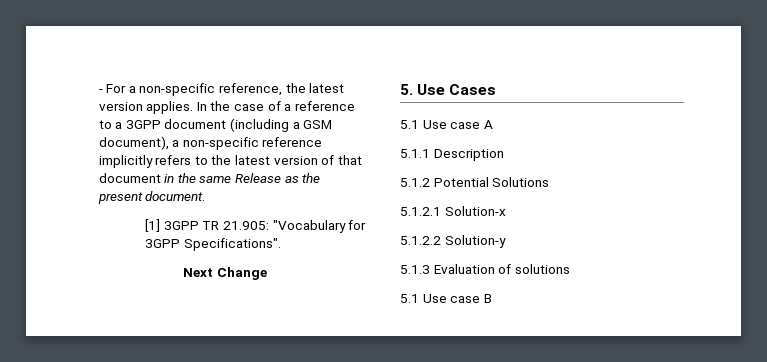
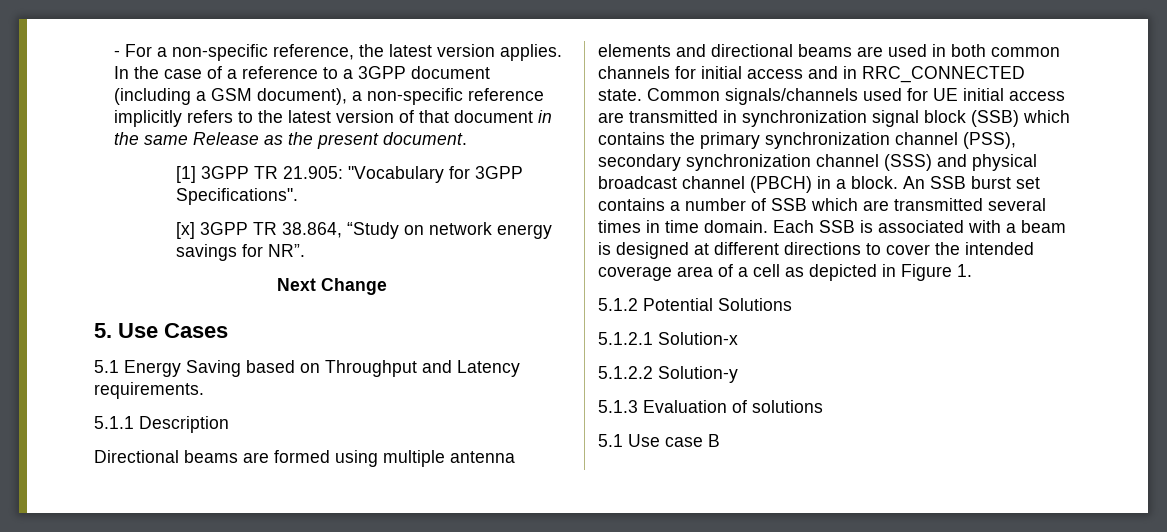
+ [x] 3GPP TR 38.864, “Study on network energy savings for NR”.
- 5.1 Use case A
+ 5.1 Energy Saving based on Throughput and Latency requirements.
  5.1.1 Description
+ Directional beams are formed using multiple antenna elements and directional beams are used in both common channels for initial access and in RRC_CONNECTED state. Common signals/channels used for UE initial access are transmitted in synchronization signal block (SSB) which contains the primary synchronization channel (PSS), secondary synchronization channel (SSS) and physical broadcast channel (PBCH) in a block. An SSB burst set contains a number of SSB which are transmitted several times in time domain. Each SSB is associated with a beam is designed at different directions to cover the intended coverage area of a cell as depicted in Figure 1.

